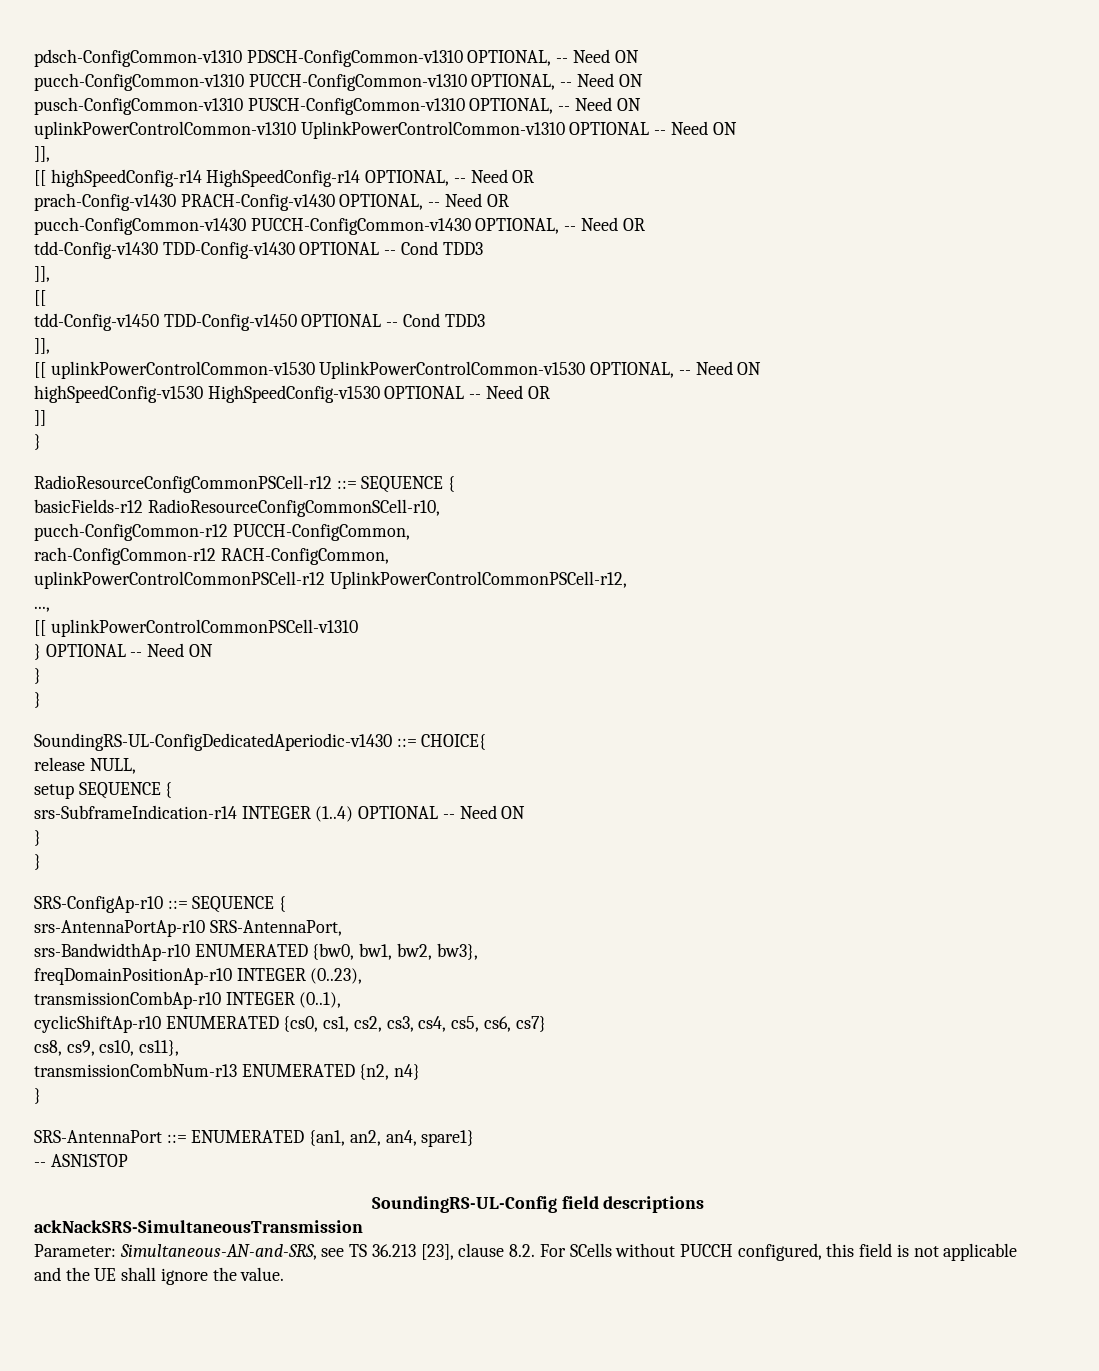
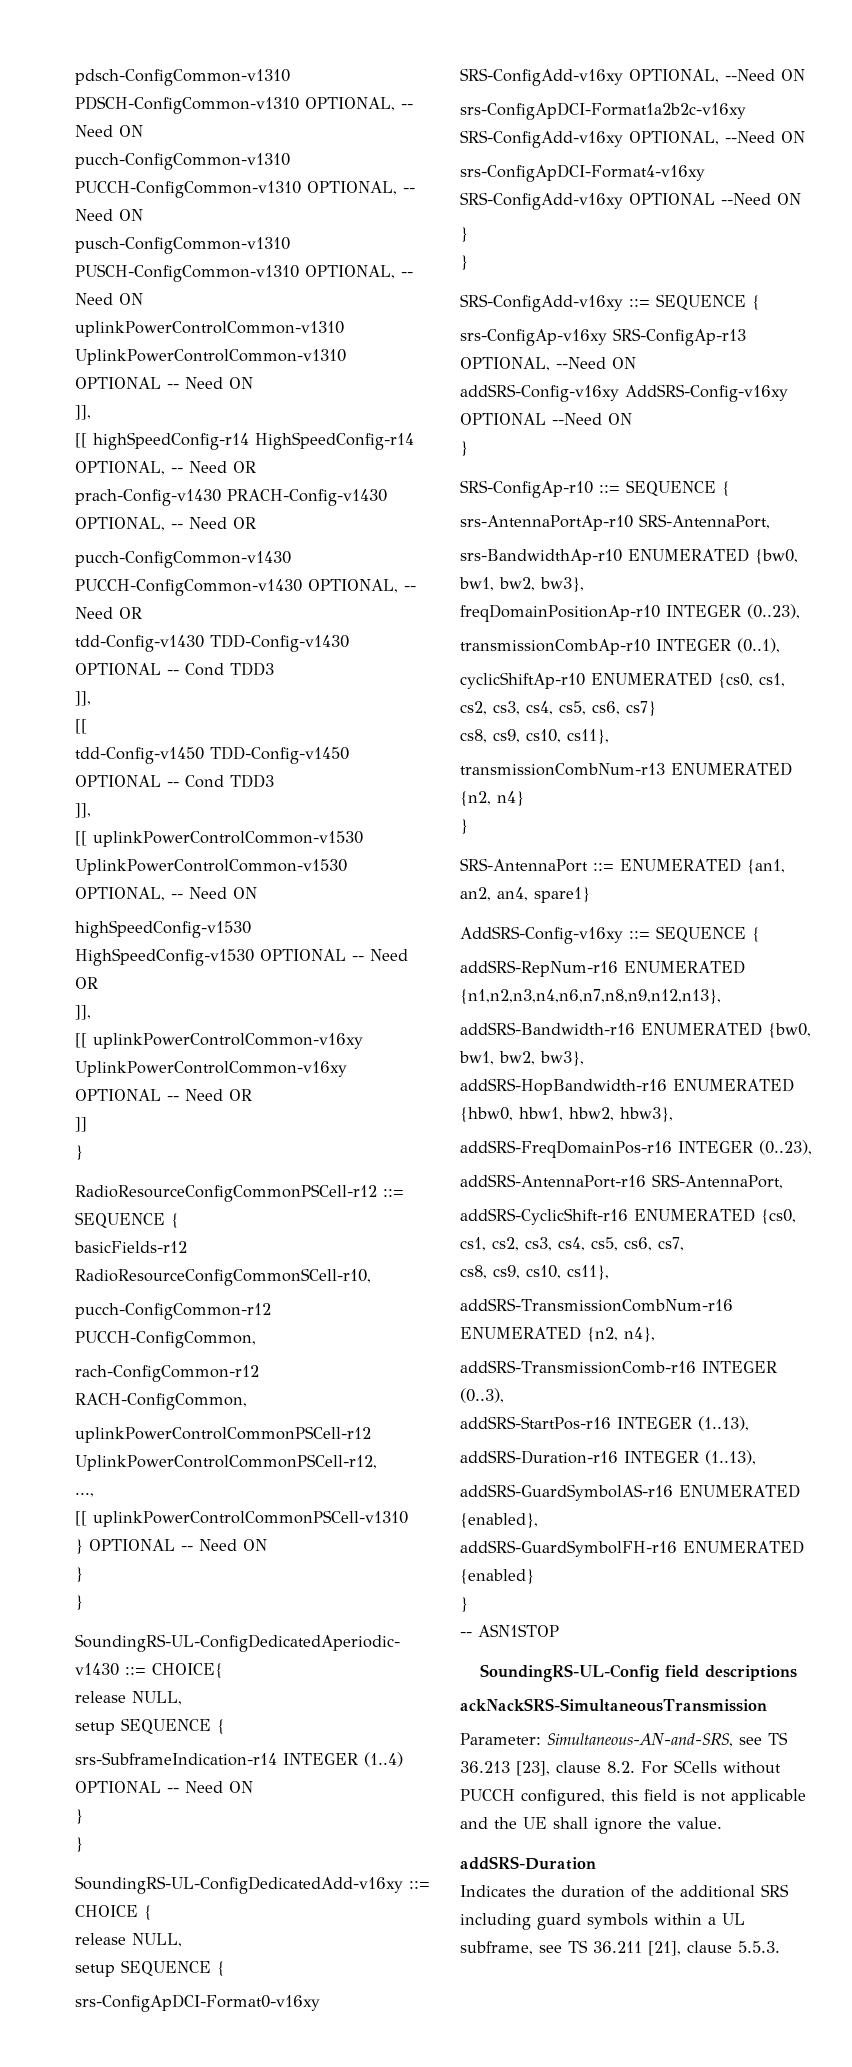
  highSpeedConfig-v1530 HighSpeedConfig-v1530 OPTIONAL -- Need OR
+ ]],
+ [[ uplinkPowerControlCommon-v16xy UplinkPowerControlCommon-v16xy OPTIONAL -- Need OR
+ SoundingRS-UL-ConfigDedicatedAdd-v16xy ::= CHOICE {
+ release NULL,
+ setup SEQUENCE {
+ srs-ConfigApDCI-Format0-v16xy SRS-ConfigAdd-v16xy OPTIONAL, --Need ON
+ srs-ConfigApDCI-Format1a2b2c-v16xy SRS-ConfigAdd-v16xy OPTIONAL, --Need ON
+ srs-ConfigApDCI-Format4-v16xy SRS-ConfigAdd-v16xy OPTIONAL --Need ON
+ }
+ }
+ SRS-ConfigAdd-v16xy ::= SEQUENCE {
+ srs-ConfigAp-v16xy SRS-ConfigAp-r13 OPTIONAL, --Need ON
+ addSRS-Config-v16xy AddSRS-Config-v16xy OPTIONAL --Need ON
+ }
+ AddSRS-Config-v16xy ::= SEQUENCE {
+ addSRS-RepNum-r16 ENUMERATED {n1,n2,n3,n4,n6,n7,n8,n9,n12,n13},
+ addSRS-Bandwidth-r16 ENUMERATED {bw0, bw1, bw2, bw3},
+ addSRS-HopBandwidth-r16 ENUMERATED {hbw0, hbw1, hbw2, hbw3},
+ addSRS-FreqDomainPos-r16 INTEGER (0..23),
+ addSRS-AntennaPort-r16 SRS-AntennaPort,
+ addSRS-CyclicShift-r16 ENUMERATED {cs0, cs1, cs2, cs3, cs4, cs5, cs6, cs7,
+ cs8, cs9, cs10, cs11},
+ addSRS-TransmissionCombNum-r16 ENUMERATED {n2, n4},
+ addSRS-TransmissionComb-r16 INTEGER (0..3),
+ addSRS-StartPos-r16 INTEGER (1..13),
+ addSRS-Duration-r16 INTEGER (1..13),
+ addSRS-GuardSymbolAS-r16 ENUMERATED {enabled},
+ addSRS-GuardSymbolFH-r16 ENUMERATED {enabled}
+ }
+ addSRS-Duration
+ Indicates the duration of the additional SRS including guard symbols within a UL subframe, see TS 36.211 [21], clause 5.5.3.

